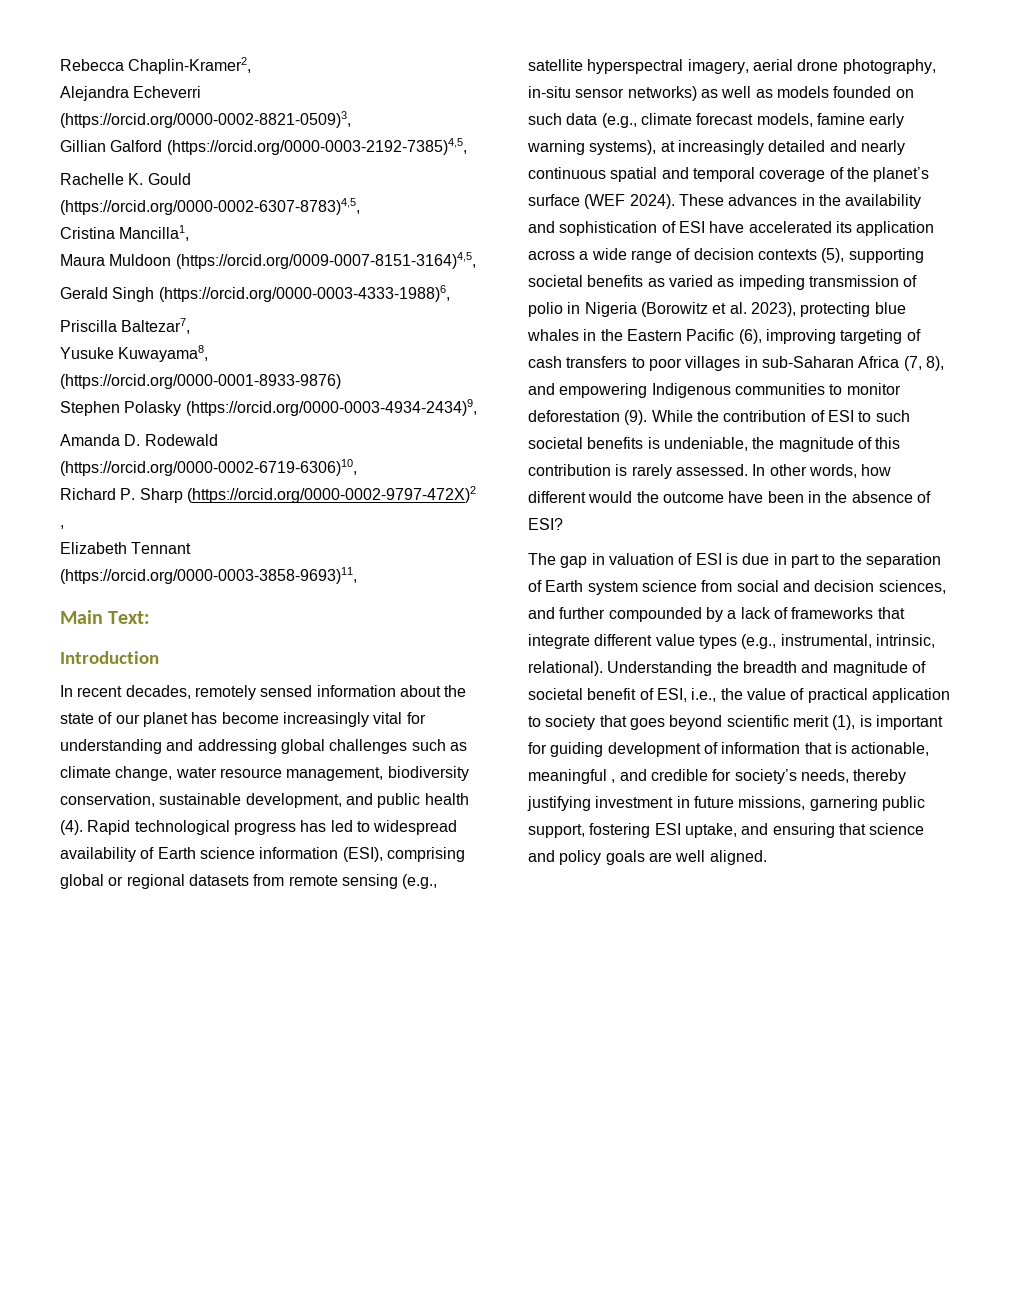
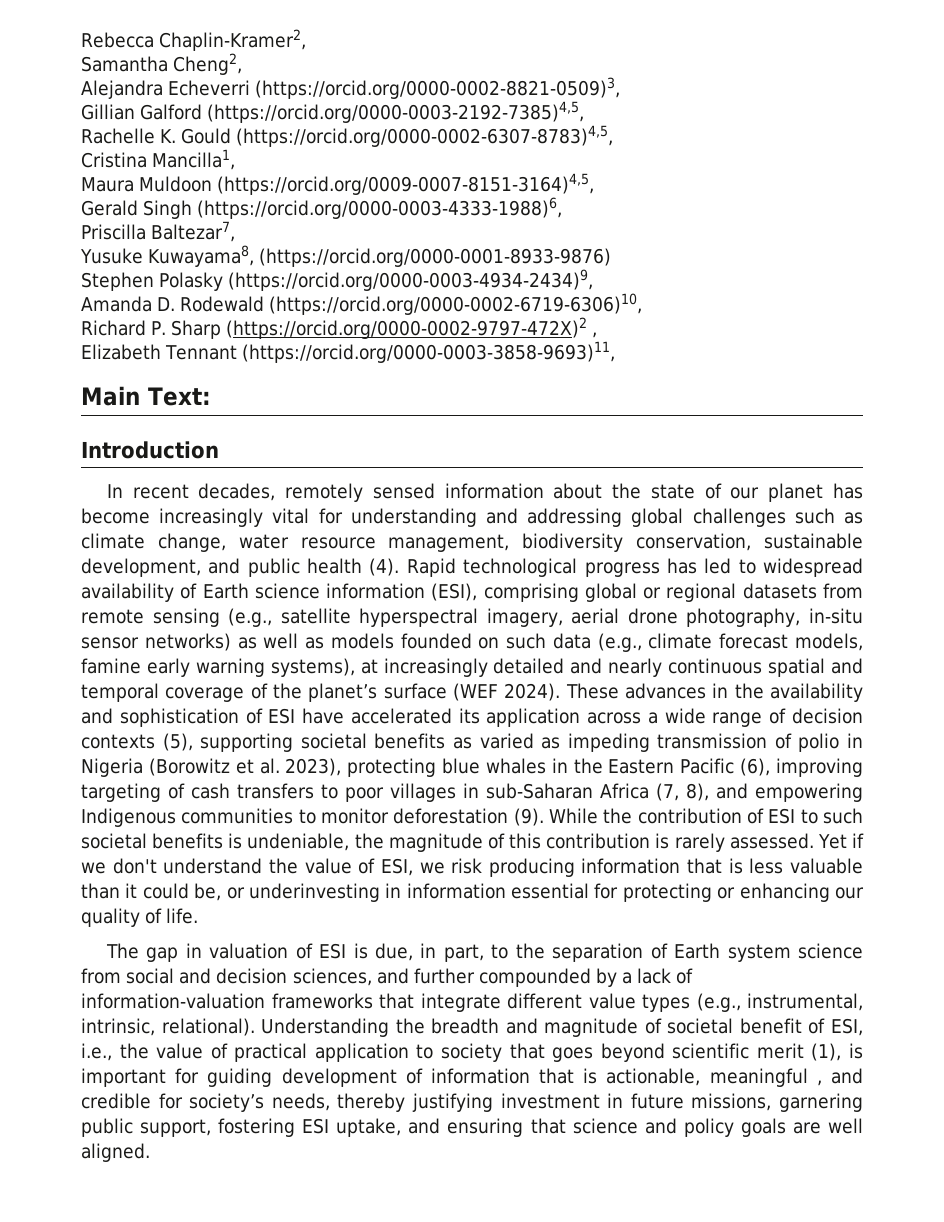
+ Samantha Cheng2,
- In other words, how different would the outcome have been in the absence of ESI?
+ Yet if we don't understand the value of ESI, we risk producing information that is less valuable than it could be, or underinvesting in information essential for protecting or enhancing our quality of life.
- The gap in valuation of ESI is due in part to the separation of Earth system science from social and decision sciences, and further compounded by a lack of frameworks that integrate different value types (e.g., instrumental, intrinsic, relational).
+ The gap in valuation of ESI is due, in part, to the separation of Earth system science from social and decision sciences, and further compounded by a lack of information-valuation frameworks that integrate different value types (e.g., instrumental, intrinsic, relational).

